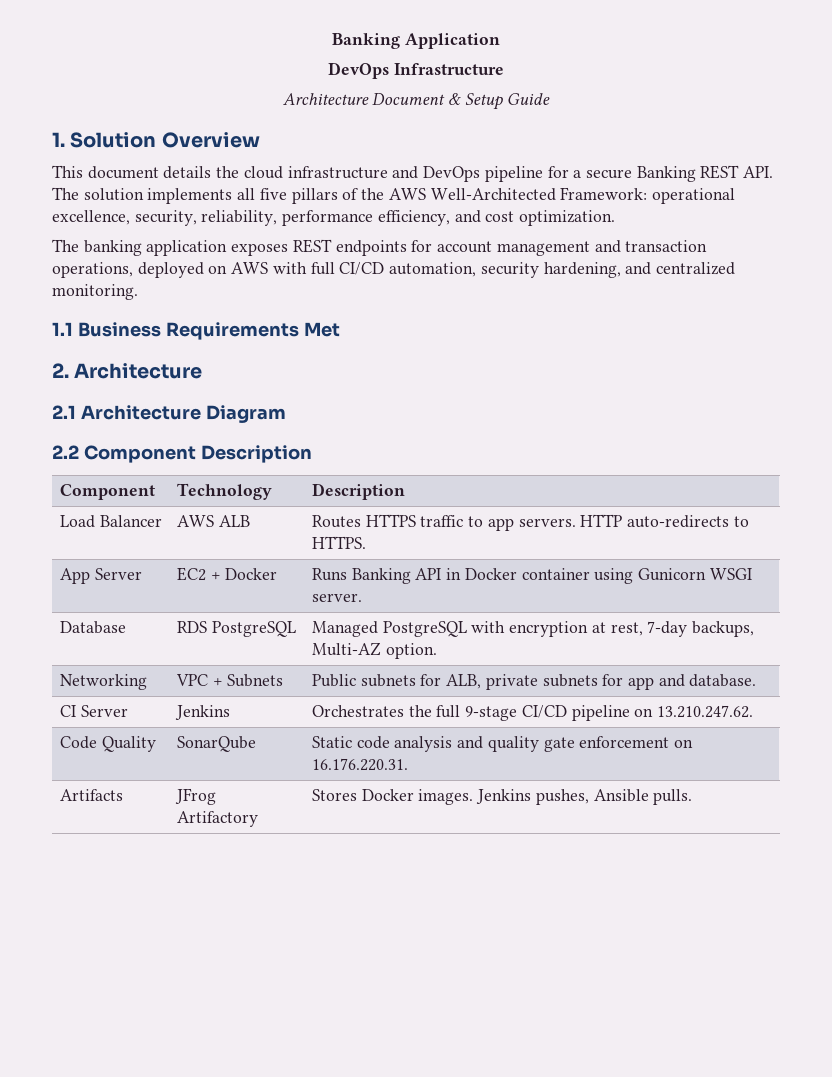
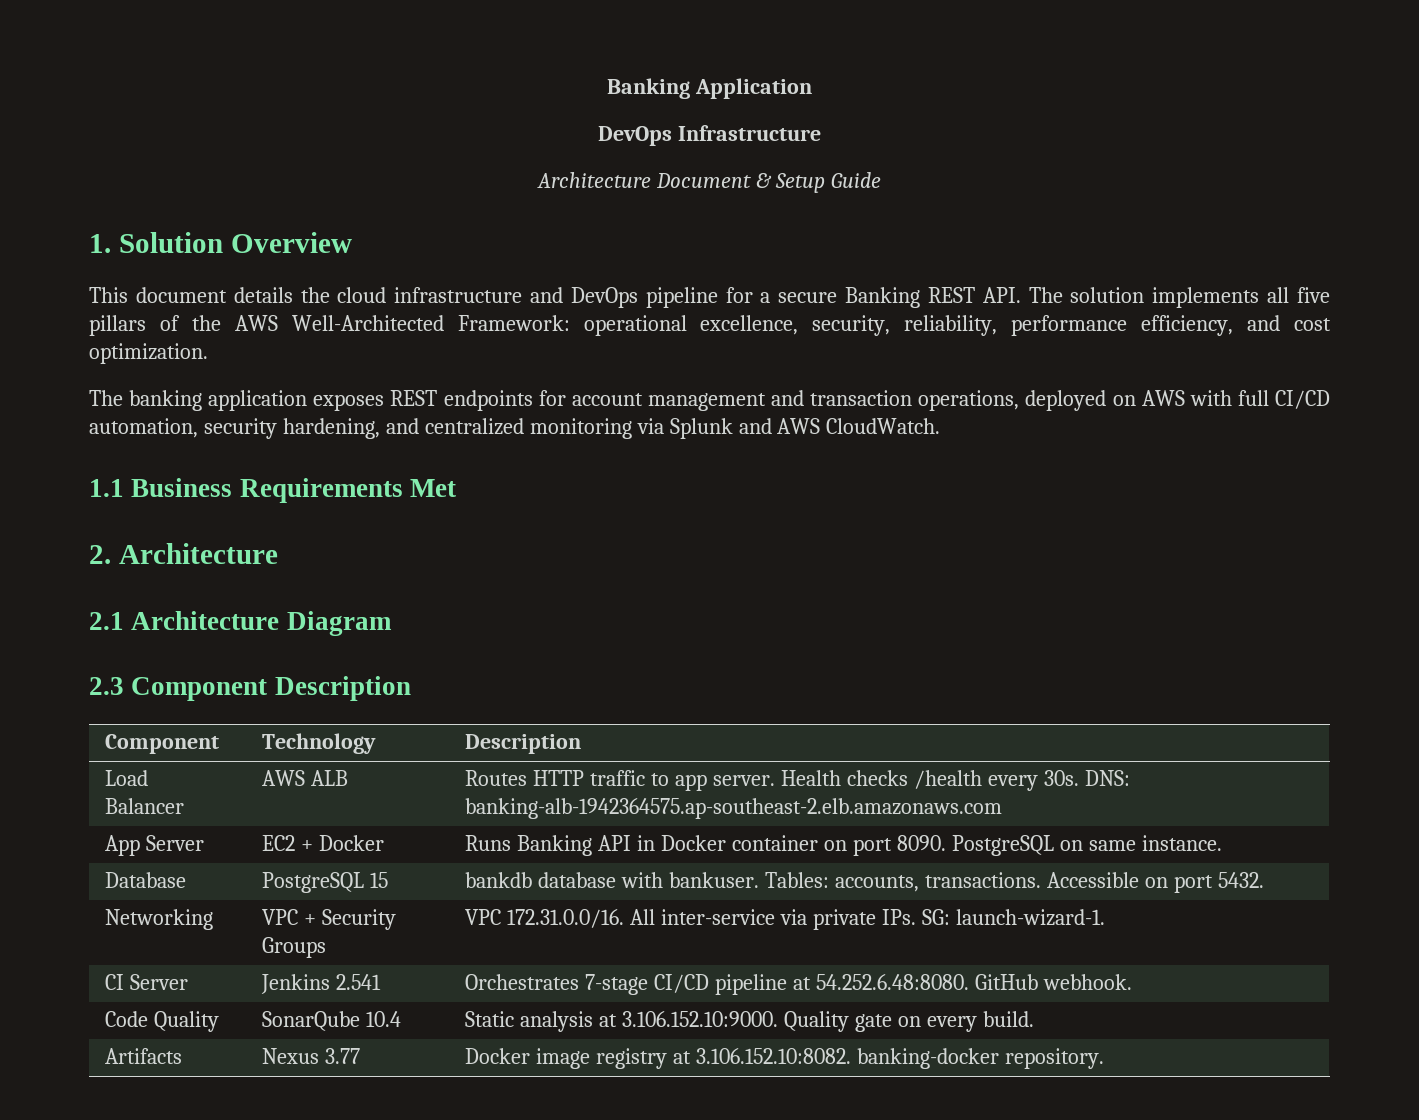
- The banking application exposes REST endpoints for account management and transaction operations, deployed on AWS with full CI/CD automation, security hardening, and centralized monitoring.
+ The banking application exposes REST endpoints for account management and transaction operations, deployed on AWS with full CI/CD automation, security hardening, and centralized monitoring via Splunk and AWS CloudWatch.
- 2.2 Component Description
+ 2.3 Component Description
- Load Balancer | AWS ALB | Routes HTTPS traffic to app servers. HTTP auto-redirects to HTTPS.
+ Load Balancer | AWS ALB | Routes HTTP traffic to app server. Health checks /health every 30s. DNS: banking-alb-1942364575.ap-southeast-2.elb.amazonaws.com
- App Server | EC2 + Docker | Runs Banking API in Docker container using Gunicorn WSGI server.
+ App Server | EC2 + Docker | Runs Banking API in Docker container on port 8090. PostgreSQL on same instance.
- Database | RDS PostgreSQL | Managed PostgreSQL with encryption at rest, 7-day backups, Multi-AZ option.
- Networking | VPC + Subnets | Public subnets for ALB, private subnets for app and database.
+ Database | PostgreSQL 15 | bankdb database with bankuser. Tables: accounts, transactions. Accessible on port 5432.
+ Networking | VPC + Security Groups | VPC 172.31.0.0/16. All inter-service via private IPs. SG: launch-wizard-1.
- CI Server | Jenkins | Orchestrates the full 9-stage CI/CD pipeline on 13.210.247.62.
+ CI Server | Jenkins 2.541 | Orchestrates 7-stage CI/CD pipeline at 54.252.6.48:8080. GitHub webhook.
- Code Quality | SonarQube | Static code analysis and quality gate enforcement on 16.176.220.31.
- Artifacts | JFrog Artifactory | Stores Docker images. Jenkins pushes, Ansible pulls.
+ Code Quality | SonarQube 10.4 | Static analysis at 3.106.152.10:9000. Quality gate on every build.
+ Artifacts | Nexus 3.77 | Docker image registry at 3.106.152.10:8082. banking-docker repository.

